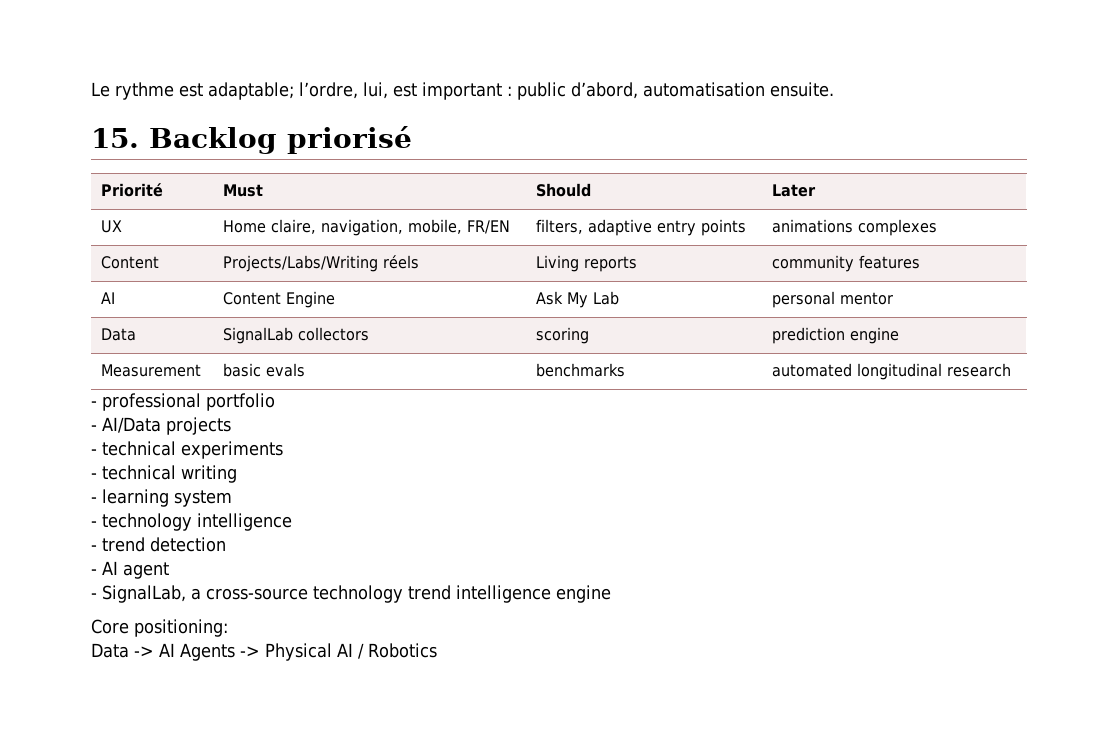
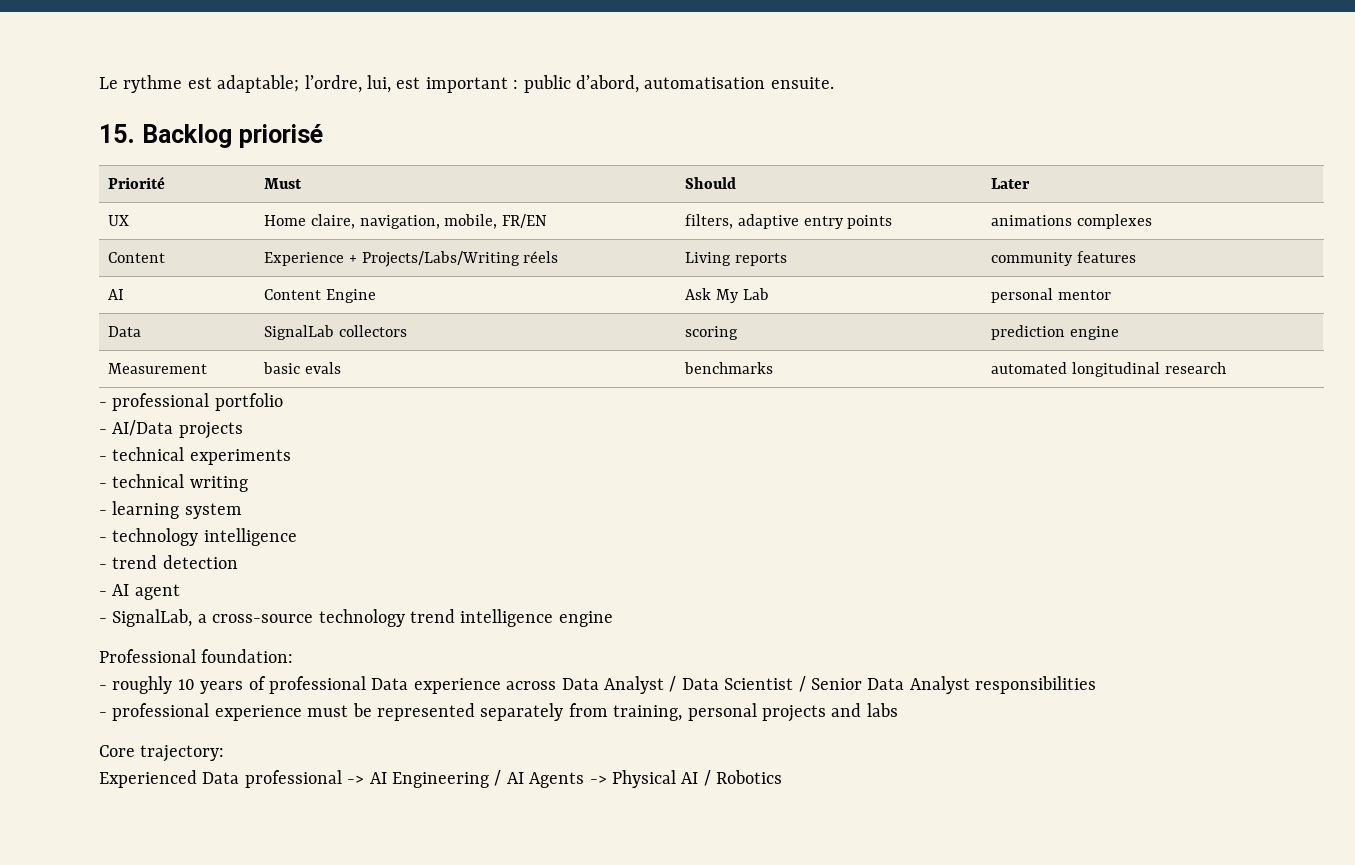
- Content | Projects/Labs/Writing réels | Living reports | community features
+ Content | Experience + Projects/Labs/Writing réels | Living reports | community features
- Core positioning:
- Data -> AI Agents -> Physical AI / Robotics
+ Professional foundation:
+ - roughly 10 years of professional Data experience across Data Analyst / Data Scientist / Senior Data Analyst responsibilities
+ - professional experience must be represented separately from training, personal projects and labs
+ Core trajectory:
+ Experienced Data professional -> AI Engineering / AI Agents -> Physical AI / Robotics

